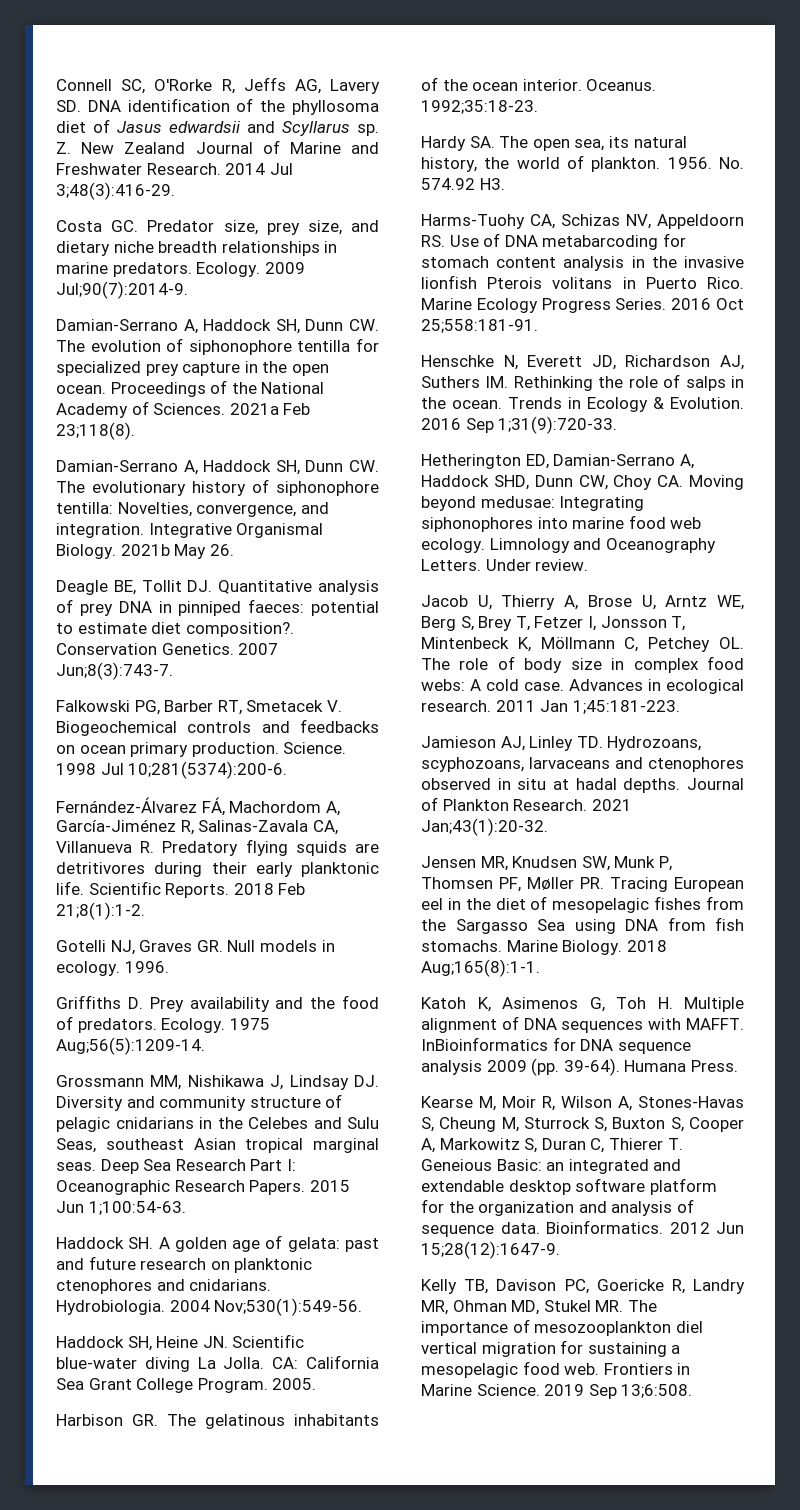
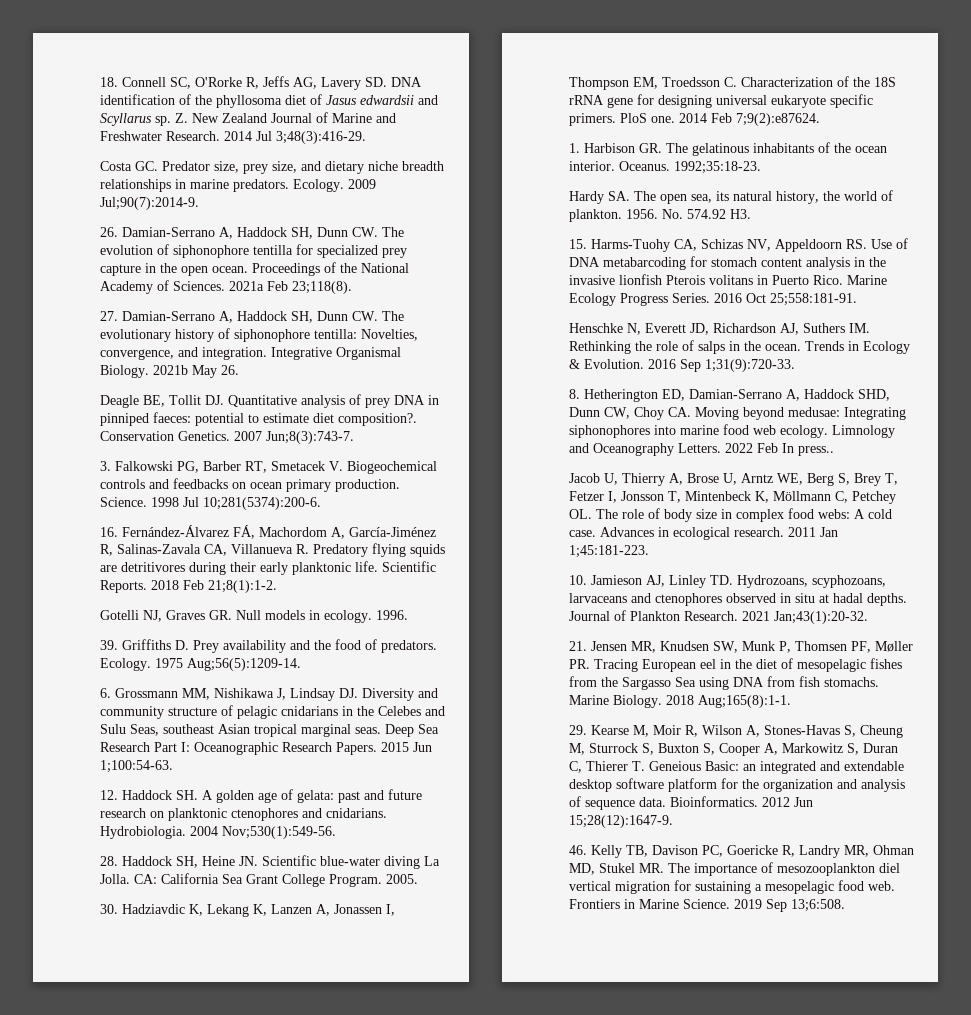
- Connell SC, O'Rorke R, Jeffs AG, Lavery SD. DNA identification of the phyllosoma diet of Jasus edwardsii and Scyllarus sp.
+ 18. Connell SC, O'Rorke R, Jeffs AG, Lavery SD. DNA identification of the phyllosoma diet of Jasus edwardsii and Scyllarus sp.
- Damian-Serrano A, Haddock SH, Dunn CW. The evolution of siphonophore tentilla for specialized prey capture in the open ocean.
+ 26. Damian-Serrano A, Haddock SH, Dunn CW. The evolution of siphonophore tentilla for specialized prey capture in the open ocean.
- Damian-Serrano A, Haddock SH, Dunn CW. The evolutionary history of siphonophore tentilla: Novelties, convergence, and integration.
+ 27. Damian-Serrano A, Haddock SH, Dunn CW. The evolutionary history of siphonophore tentilla: Novelties, convergence, and integration.
- Falkowski PG, Barber RT, Smetacek V. Biogeochemical controls and feedbacks on ocean primary production.
+ 3. Falkowski PG, Barber RT, Smetacek V. Biogeochemical controls and feedbacks on ocean primary production.
- Fernández-Álvarez FÁ, Machordom A, García-Jiménez R, Salinas-Zavala CA, Villanueva R. Predatory flying squids are detritivores during their early planktonic life.
+ 16. Fernández-Álvarez FÁ, Machordom A, García-Jiménez R, Salinas-Zavala CA, Villanueva R. Predatory flying squids are detritivores during their early planktonic life.
- Griffiths D. Prey availability and the food of predators.
+ 39. Griffiths D. Prey availability and the food of predators.
- Grossmann MM, Nishikawa J, Lindsay DJ. Diversity and community structure of pelagic cnidarians in the Celebes and Sulu Seas, southeast Asian tropical marginal seas.
+ 6. Grossmann MM, Nishikawa J, Lindsay DJ. Diversity and community structure of pelagic cnidarians in the Celebes and Sulu Seas, southeast Asian tropical marginal seas.
- Haddock SH. A golden age of gelata: past and future research on planktonic ctenophores and cnidarians.
+ 12. Haddock SH. A golden age of gelata: past and future research on planktonic ctenophores and cnidarians.
- Haddock SH, Heine JN. Scientific blue-water diving La Jolla.
+ 28. Haddock SH, Heine JN. Scientific blue-water diving La Jolla.
- Harbison GR. The gelatinous inhabitants of the ocean interior.
+ 30. Hadziavdic K, Lekang K, Lanzen A, Jonassen I, Thompson EM, Troedsson C. Characterization of the 18S rRNA gene for designing universal eukaryote specific primers. PloS one. 2014 Feb 7;9(2):e87624.
+ 1. Harbison GR. The gelatinous inhabitants of the ocean interior.
- Harms-Tuohy CA, Schizas NV, Appeldoorn RS. Use of DNA metabarcoding for stomach content analysis in the invasive lionfish Pterois volitans in Puerto Rico.
+ 15. Harms-Tuohy CA, Schizas NV, Appeldoorn RS. Use of DNA metabarcoding for stomach content analysis in the invasive lionfish Pterois volitans in Puerto Rico.
- Hetherington ED, Damian-Serrano A, Haddock SHD, Dunn CW, Choy CA. Moving beyond medusae: Integrating siphonophores into marine food web ecology.
+ 8. Hetherington ED, Damian-Serrano A, Haddock SHD, Dunn CW, Choy CA. Moving beyond medusae: Integrating siphonophores into marine food web ecology.
- Under review.
+ 2022 Feb In press..
- Jamieson AJ, Linley TD. Hydrozoans, scyphozoans, larvaceans and ctenophores observed in situ at hadal depths.
+ 10. Jamieson AJ, Linley TD. Hydrozoans, scyphozoans, larvaceans and ctenophores observed in situ at hadal depths.
- Jensen MR, Knudsen SW, Munk P, Thomsen PF, Møller PR. Tracing European eel in the diet of mesopelagic fishes from the Sargasso Sea using DNA from fish stomachs.
+ 21. Jensen MR, Knudsen SW, Munk P, Thomsen PF, Møller PR. Tracing European eel in the diet of mesopelagic fishes from the Sargasso Sea using DNA from fish stomachs.
- Katoh K, Asimenos G, Toh H. Multiple alignment of DNA sequences with MAFFT. InBioinformatics for DNA sequence analysis 2009 (pp. 39-64). Humana Press.
- Kearse M, Moir R, Wilson A, Stones-Havas S, Cheung M, Sturrock S, Buxton S, Cooper A, Markowitz S, Duran C, Thierer T. Geneious Basic: an integrated and extendable desktop software platform for the organization and analysis of sequence data.
+ 29. Kearse M, Moir R, Wilson A, Stones-Havas S, Cheung M, Sturrock S, Buxton S, Cooper A, Markowitz S, Duran C, Thierer T. Geneious Basic: an integrated and extendable desktop software platform for the organization and analysis of sequence data.
- Kelly TB, Davison PC, Goericke R, Landry MR, Ohman MD, Stukel MR. The importance of mesozooplankton diel vertical migration for sustaining a mesopelagic food web.
+ 46. Kelly TB, Davison PC, Goericke R, Landry MR, Ohman MD, Stukel MR. The importance of mesozooplankton diel vertical migration for sustaining a mesopelagic food web.

